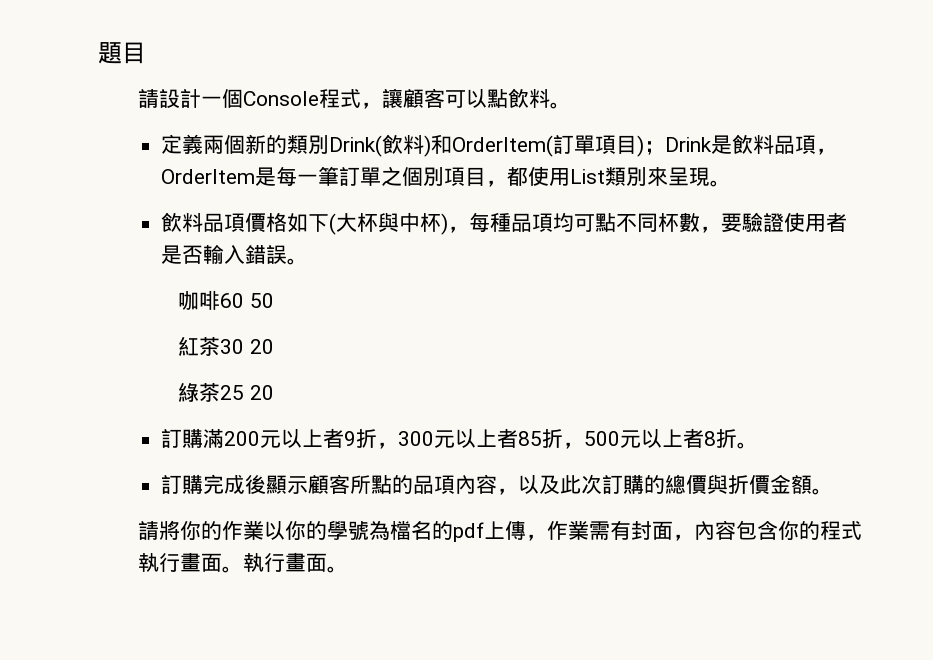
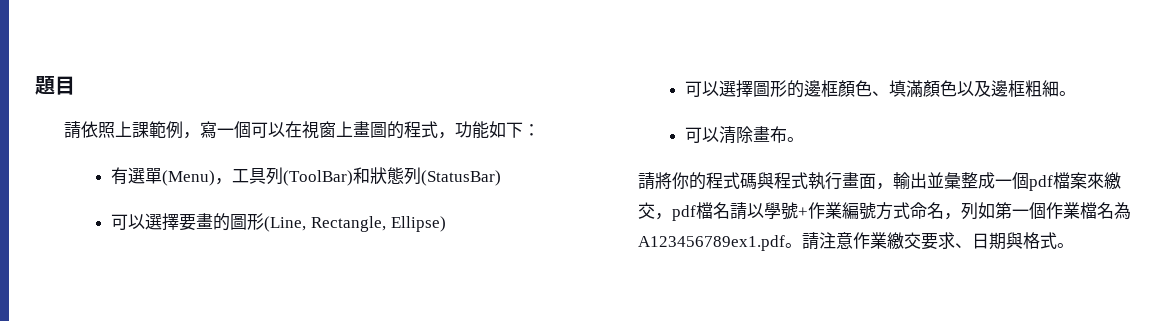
- 請設計一個Console程式，讓顧客可以點飲料。
- 定義兩個新的類別Drink(飲料)和OrderItem(訂單項目)；Drink是飲料品項，OrderItem是每一筆訂單之個別項目，都使用List類別來呈現。
- 飲料品項價格如下(大杯與中杯)，每種品項均可點不同杯數，要驗證使用者是否輸入錯誤。
- 咖啡60 50
- 紅茶30 20
- 綠茶25 20
- 訂購滿200元以上者9折，300元以上者85折，500元以上者8折。
- 訂購完成後顯示顧客所點的品項內容，以及此次訂購的總價與折價金額。
- 請將你的作業以你的學號為檔名的pdf上傳，作業需有封面，內容包含你的程式執行畫面。執行畫面。
+ 請依照上課範例，寫一個可以在視窗上畫圖的程式，功能如下：
+ 有選單(Menu)，工具列(ToolBar)和狀態列(StatusBar)
+ 可以選擇要畫的圖形(Line, Rectangle, Ellipse)
+ 可以選擇圖形的邊框顏色、填滿顏色以及邊框粗細。
+ 可以清除畫布。
+ 請將你的程式碼與程式執行畫面，輸出並彙整成一個pdf檔案來繳交，pdf檔名請以學號+作業編號方式命名，列如第一個作業檔名為A123456789ex1.pdf。請注意作業繳交要求、日期與格式。

